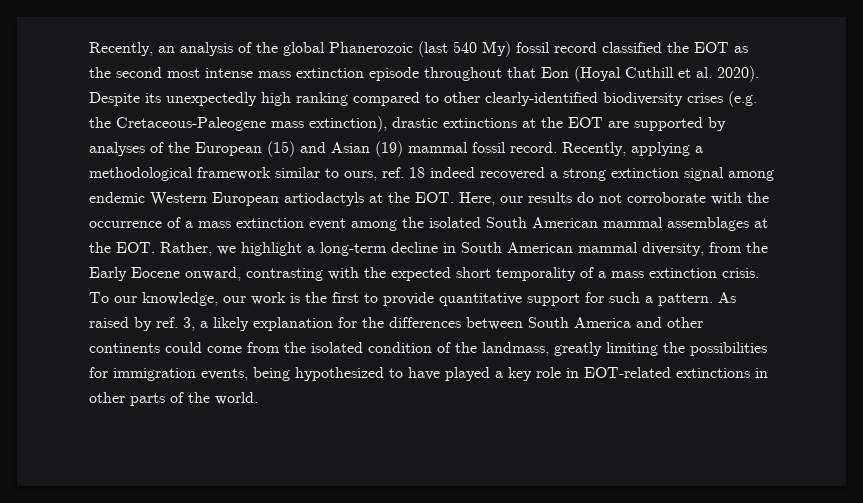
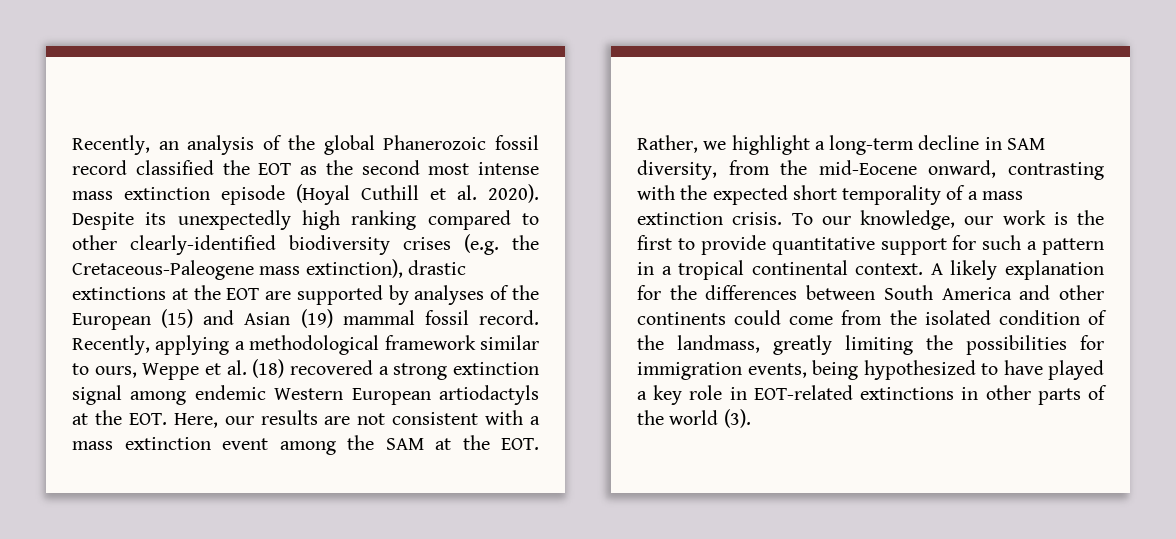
- Recently, an analysis of the global Phanerozoic (last 540 My) fossil record classified the EOT as the second most intense mass extinction episode throughout that Eon (Hoyal Cuthill et al. 2020).
+ Recently, an analysis of the global Phanerozoic fossil record classified the EOT as the second most intense mass extinction episode (Hoyal Cuthill et al. 2020).
- Recently, applying a methodological framework similar to ours, ref. 18 indeed recovered a strong extinction signal among endemic Western European artiodactyls at the EOT. Here, our results do not corroborate with the occurrence of a mass extinction event among the isolated South American mammal assemblages at the EOT. Rather, we highlight a long-term decline in South American mammal diversity, from the Early Eocene onward, contrasting with the expected short temporality of a mass extinction crisis.
+ Recently, applying a methodological framework similar to ours, Weppe et al. (18) recovered a strong extinction signal among endemic Western European artiodactyls at the EOT. Here, our results are not consistent with a mass extinction event among the SAM at the EOT. Rather, we highlight a long-term decline in SAM diversity, from the mid-Eocene onward, contrasting with the expected short temporality of a mass extinction crisis.
- To our knowledge, our work is the first to provide quantitative support for such a pattern. As raised by ref. 3, a likely explanation for the differences between South America and other continents could come from the isolated condition of the landmass, greatly limiting the possibilities for immigration events, being hypothesized to have played a key role in EOT-related extinctions in other parts of the world.
+ To our knowledge, our work is the first to provide quantitative support for such a pattern in a tropical continental context. A likely explanation for the differences between South America and other continents could come from the isolated condition of the landmass, greatly limiting the possibilities for immigration events, being hypothesized to have played a key role in EOT-related extinctions in other parts of the world (3).

